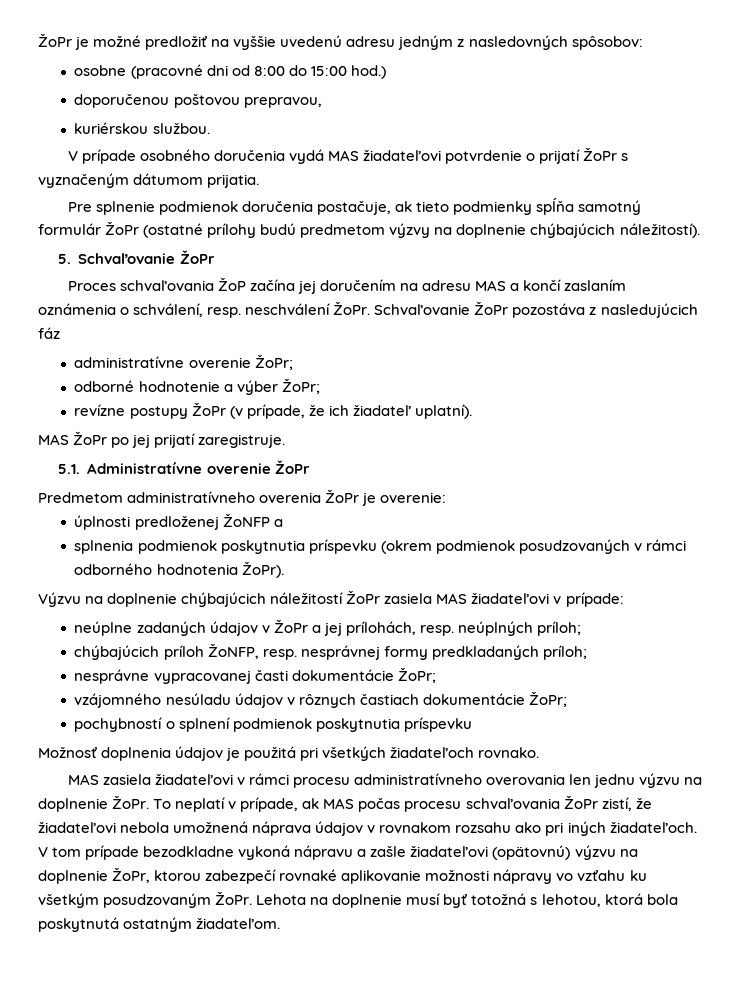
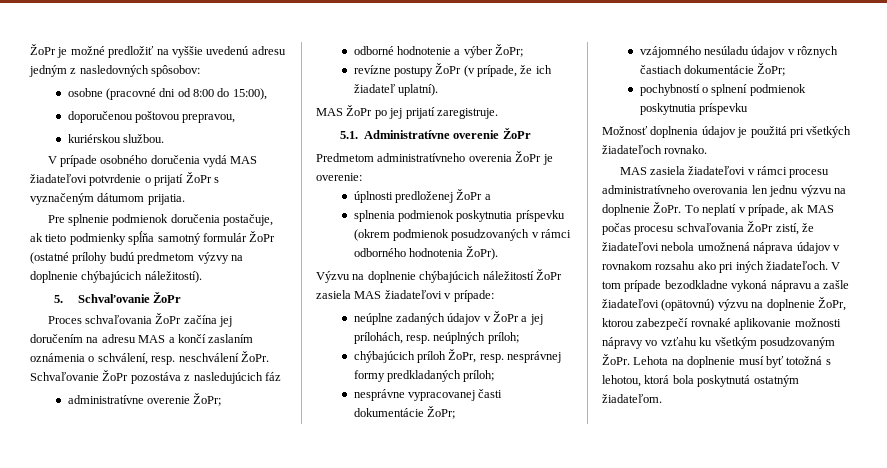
- osobne (pracovné dni od 8:00 do 15:00 hod.)
+ osobne (pracovné dni od 8:00 do 15:00),
- Proces schvaľovania ŽoP začína jej doručením na adresu MAS a končí zaslaním oznámenia o schválení, resp. neschválení ŽoPr.
+ Proces schvaľovania ŽoPr začína jej doručením na adresu MAS a končí zaslaním oznámenia o schválení, resp. neschválení ŽoPr.
- úplnosti predloženej ŽoNFP a
+ úplnosti predloženej ŽoPr a
- chýbajúcich príloh ŽoNFP, resp. nesprávnej formy predkladaných príloh;
+ chýbajúcich príloh ŽoPr, resp. nesprávnej formy predkladaných príloh;

